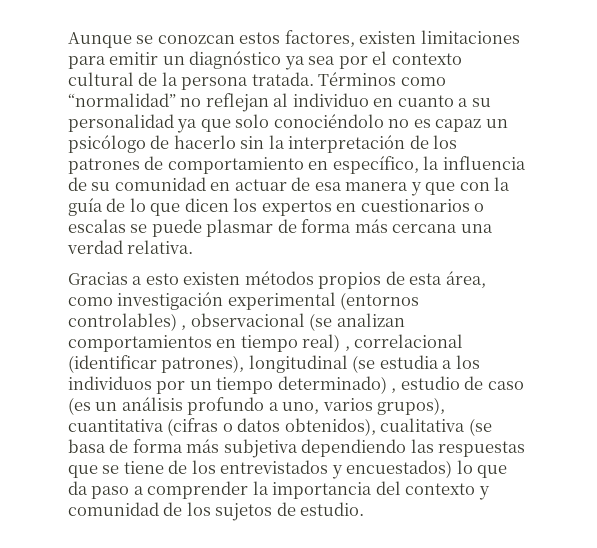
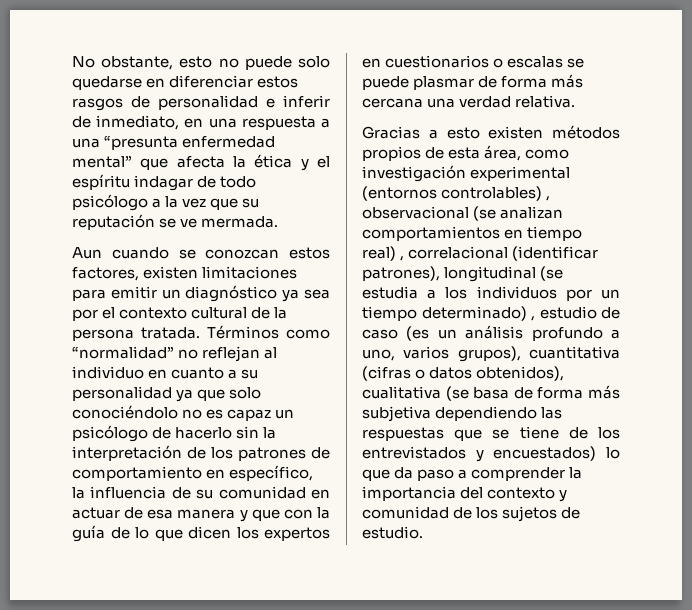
- Aunque se conozcan estos factores, existen limitaciones para emitir un diagnóstico ya sea por el contexto cultural de la persona tratada.
+ No obstante, esto no puede solo quedarse en diferenciar estos rasgos de personalidad e inferir de inmediato, en una respuesta a una “presunta enfermedad mental” que afecta la ética y el espíritu indagar de todo psicólogo a la vez que su reputación se ve mermada.
+ Aun cuando se conozcan estos factores, existen limitaciones para emitir un diagnóstico ya sea por el contexto cultural de la persona tratada.

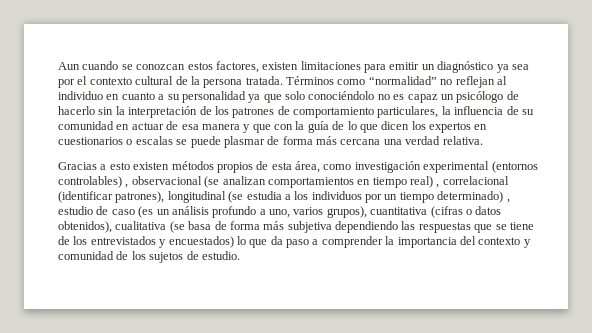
- No obstante, esto no puede solo quedarse en diferenciar estos rasgos de personalidad e inferir de inmediato, en una respuesta a una “presunta enfermedad mental” que afecta la ética y el espíritu indagar de todo psicólogo a la vez que su reputación se ve mermada.
- Términos como “normalidad” no reflejan al individuo en cuanto a su personalidad ya que solo conociéndolo no es capaz un psicólogo de hacerlo sin la interpretación de los patrones de comportamiento en específico, la influencia de su comunidad en actuar de esa manera y que con la guía de lo que dicen los expertos en cuestionarios o escalas se puede plasmar de forma más cercana una verdad relativa.
+ Términos como “normalidad” no reflejan al individuo en cuanto a su personalidad ya que solo conociéndolo no es capaz un psicólogo de hacerlo sin la interpretación de los patrones de comportamiento particulares, la influencia de su comunidad en actuar de esa manera y que con la guía de lo que dicen los expertos en cuestionarios o escalas se puede plasmar de forma más cercana una verdad relativa.

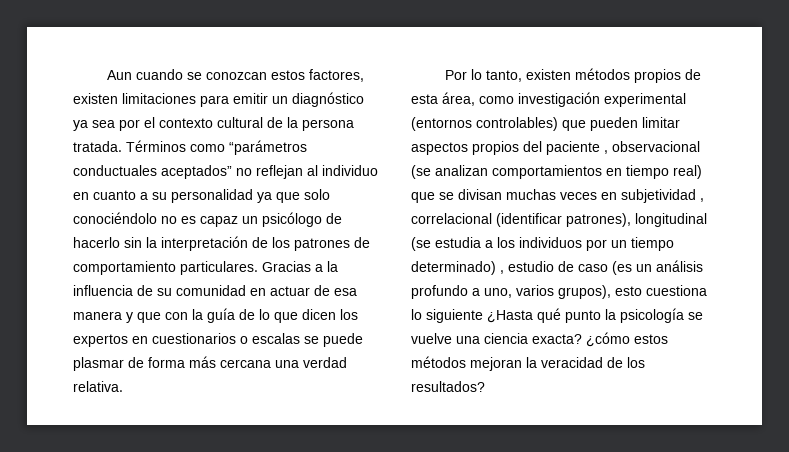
- Términos como “normalidad” no reflejan al individuo en cuanto a su personalidad ya que solo conociéndolo no es capaz un psicólogo de hacerlo sin la interpretación de los patrones de comportamiento particulares, la influencia de su comunidad en actuar de esa manera y que con la guía de lo que dicen los expertos en cuestionarios o escalas se puede plasmar de forma más cercana una verdad relativa.
+ Términos como “parámetros conductuales aceptados” no reflejan al individuo en cuanto a su personalidad ya que solo conociéndolo no es capaz un psicólogo de hacerlo sin la interpretación de los patrones de comportamiento particulares. Gracias a la influencia de su comunidad en actuar de esa manera y que con la guía de lo que dicen los expertos en cuestionarios o escalas se puede plasmar de forma más cercana una verdad relativa.
- Gracias a esto existen métodos propios de esta área, como investigación experimental (entornos controlables) , observacional (se analizan comportamientos en tiempo real) , correlacional (identificar patrones), longitudinal (se estudia a los individuos por un tiempo determinado) , estudio de caso (es un análisis profundo a uno, varios grupos), cuantitativa (cifras o datos obtenidos), cualitativa (se basa de forma más subjetiva dependiendo las respuestas que se tiene de los entrevistados y encuestados) lo que da paso a comprender la importancia del contexto y comunidad de los sujetos de estudio.
+ Por lo tanto, existen métodos propios de esta área, como investigación experimental (entornos controlables) que pueden limitar aspectos propios del paciente , observacional (se analizan comportamientos en tiempo real) que se divisan muchas veces en subjetividad , correlacional (identificar patrones), longitudinal (se estudia a los individuos por un tiempo determinado) , estudio de caso (es un análisis profundo a uno, varios grupos), esto cuestiona lo siguiente ¿Hasta qué punto la psicología se vuelve una ciencia exacta? ¿cómo estos métodos mejoran la veracidad de los resultados?

